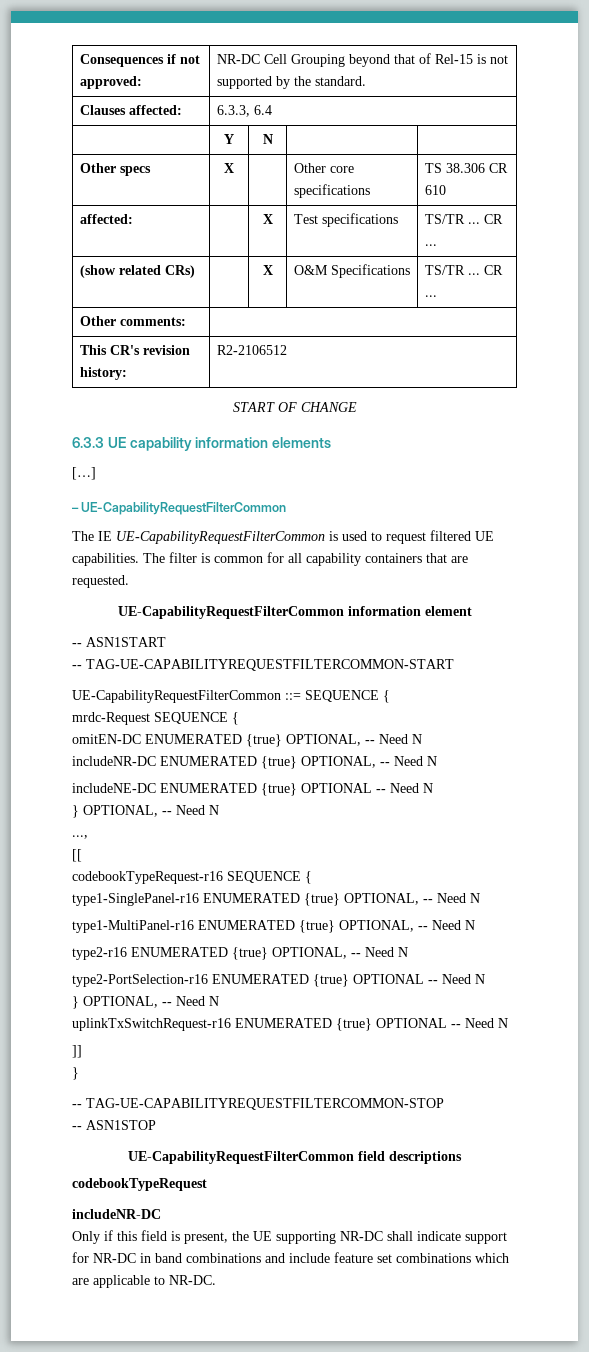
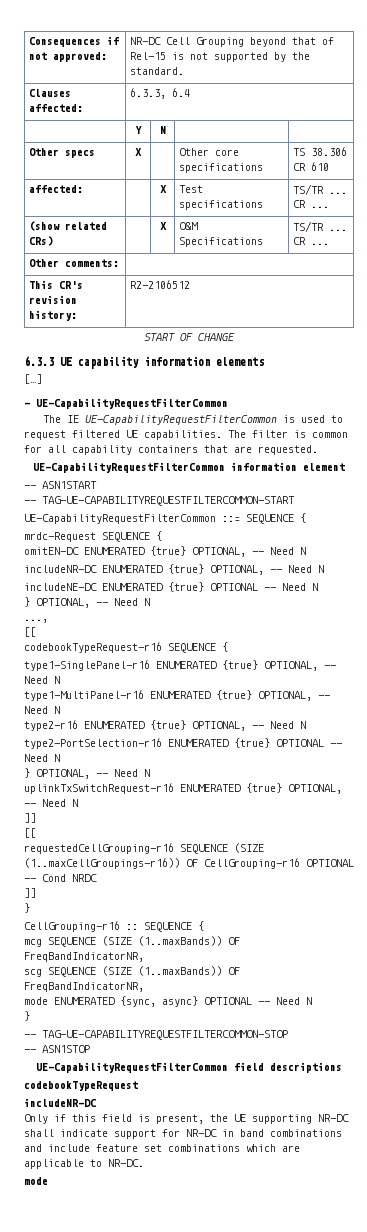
- uplinkTxSwitchRequest-r16 ENUMERATED {true} OPTIONAL -- Need N
+ uplinkTxSwitchRequest-r16 ENUMERATED {true} OPTIONAL, -- Need N
  ]]
+ [[
+ requestedCellGrouping-r16 SEQUENCE (SIZE (1..maxCellGroupings-r16)) OF CellGrouping-r16 OPTIONAL -- Cond NRDC
+ ]]
+ }
+ CellGrouping-r16 :: SEQUENCE {
+ mcg SEQUENCE (SIZE (1..maxBands)) OF FreqBandIndicatorNR,
+ scg SEQUENCE (SIZE (1..maxBands)) OF FreqBandIndicatorNR,
+ mode ENUMERATED {sync, async} OPTIONAL -- Need N
  Only if this field is present, the UE supporting NR-DC shall indicate support for NR-DC in band combinations and include feature set combinations which are applicable to NR-DC.
+ mode

